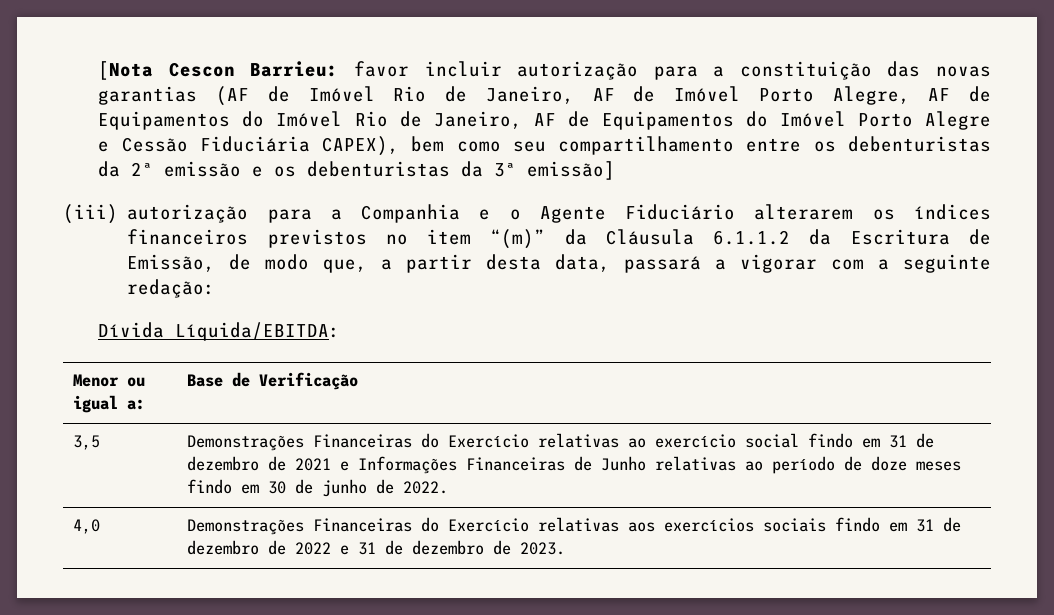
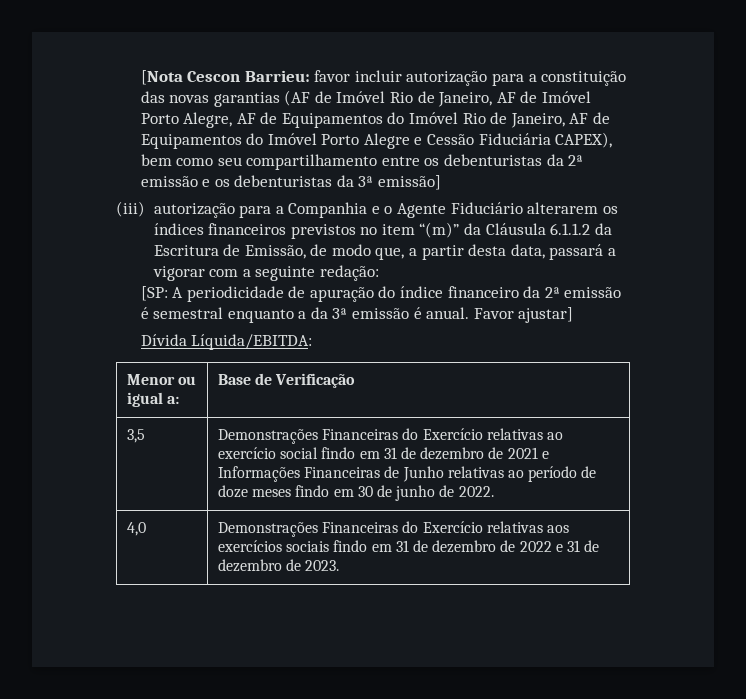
+ [SP: A periodicidade de apuração do índice financeiro da 2ª emissão é semestral enquanto a da 3ª emissão é anual. Favor ajustar]

